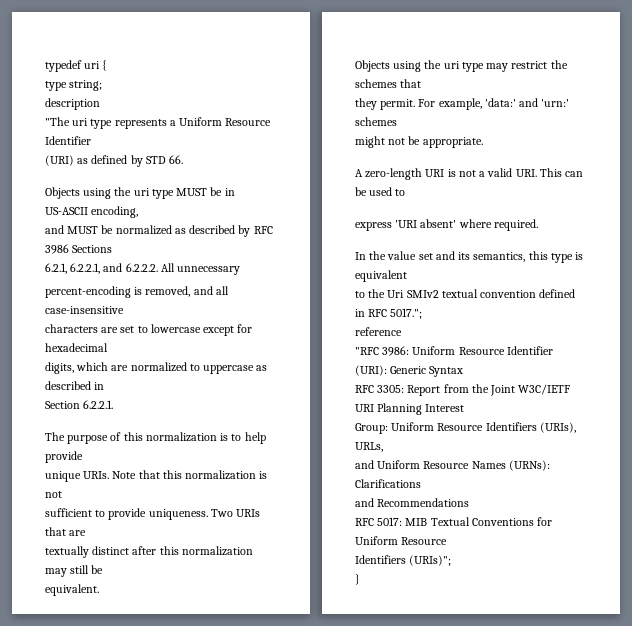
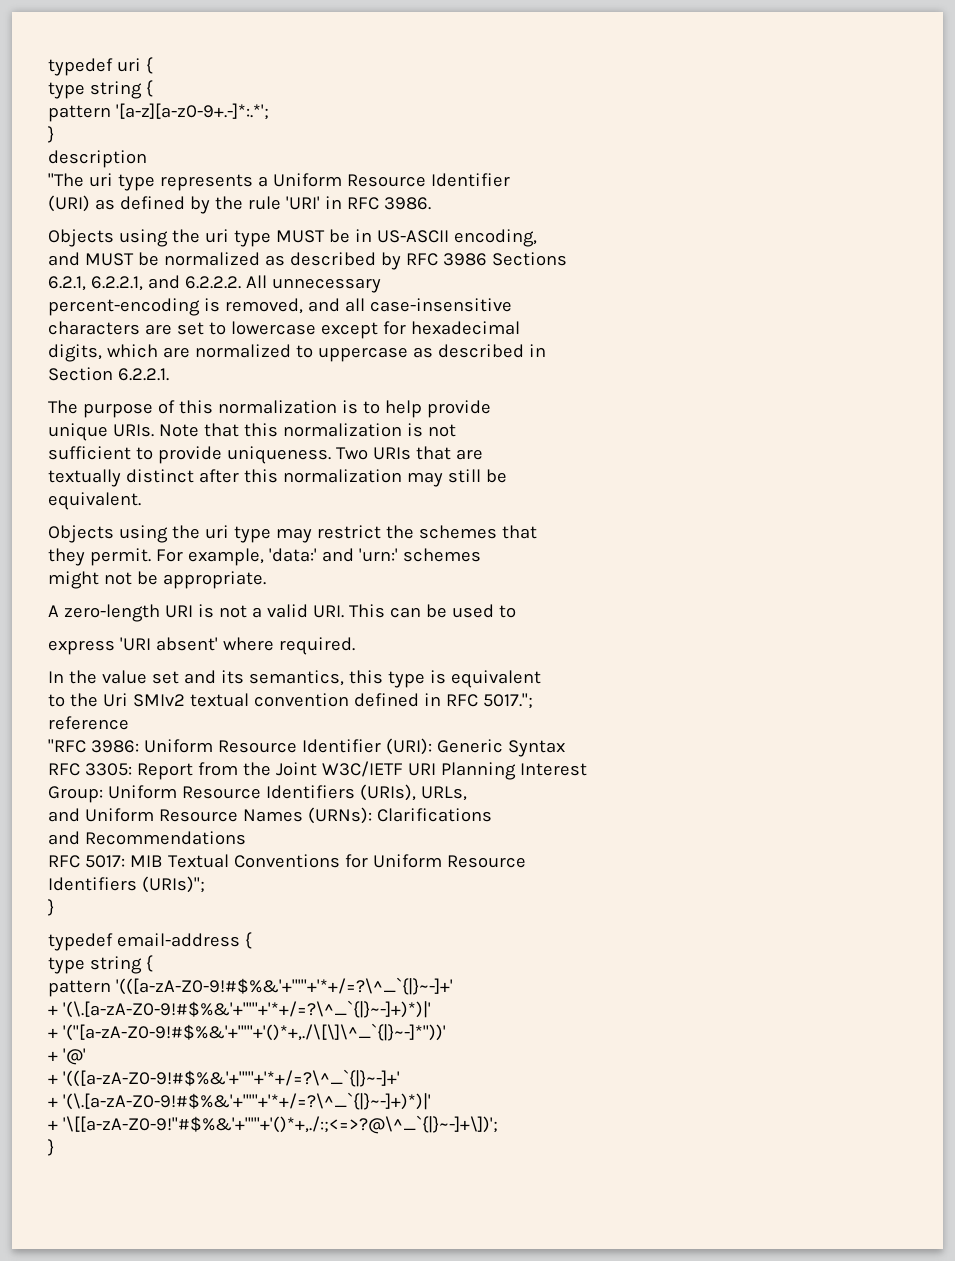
  typedef uri {
- type string;
+ type string {
+ pattern '[a-z][a-z0-9+.-]*:.*';
+ }
- (URI) as defined by STD 66.
+ (URI) as defined by the rule 'URI' in RFC 3986.
+ typedef email-address {
+ type string {
+ pattern '(([a-zA-Z0-9!#$%&'+"'"+'*+/=?\^_`{|}~-]+'
+ + '(\.[a-zA-Z0-9!#$%&'+"'"+'*+/=?\^_`{|}~-]+)*)|'
+ + '("[a-zA-Z0-9!#$%&'+"'"+'()*+,./\[\]\^_`{|}~-]*"))'
+ + '@'
+ + '(([a-zA-Z0-9!#$%&'+"'"+'*+/=?\^_`{|}~-]+'
+ + '(\.[a-zA-Z0-9!#$%&'+"'"+'*+/=?\^_`{|}~-]+)*)|'
+ + '\[[a-zA-Z0-9!"#$%&'+"'"+'()*+,./:;<=>?@\^_`{|}~-]+\])';
+ }

